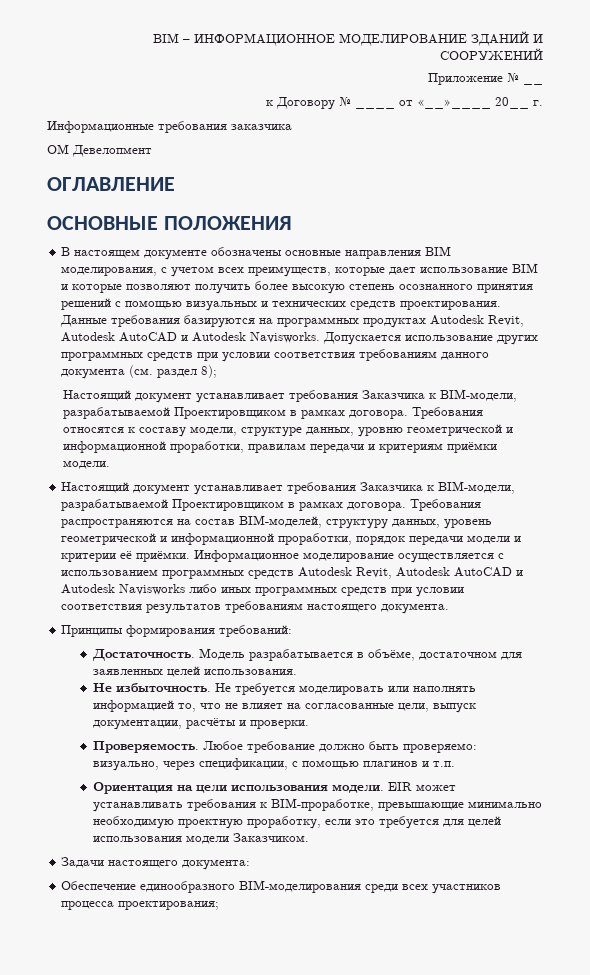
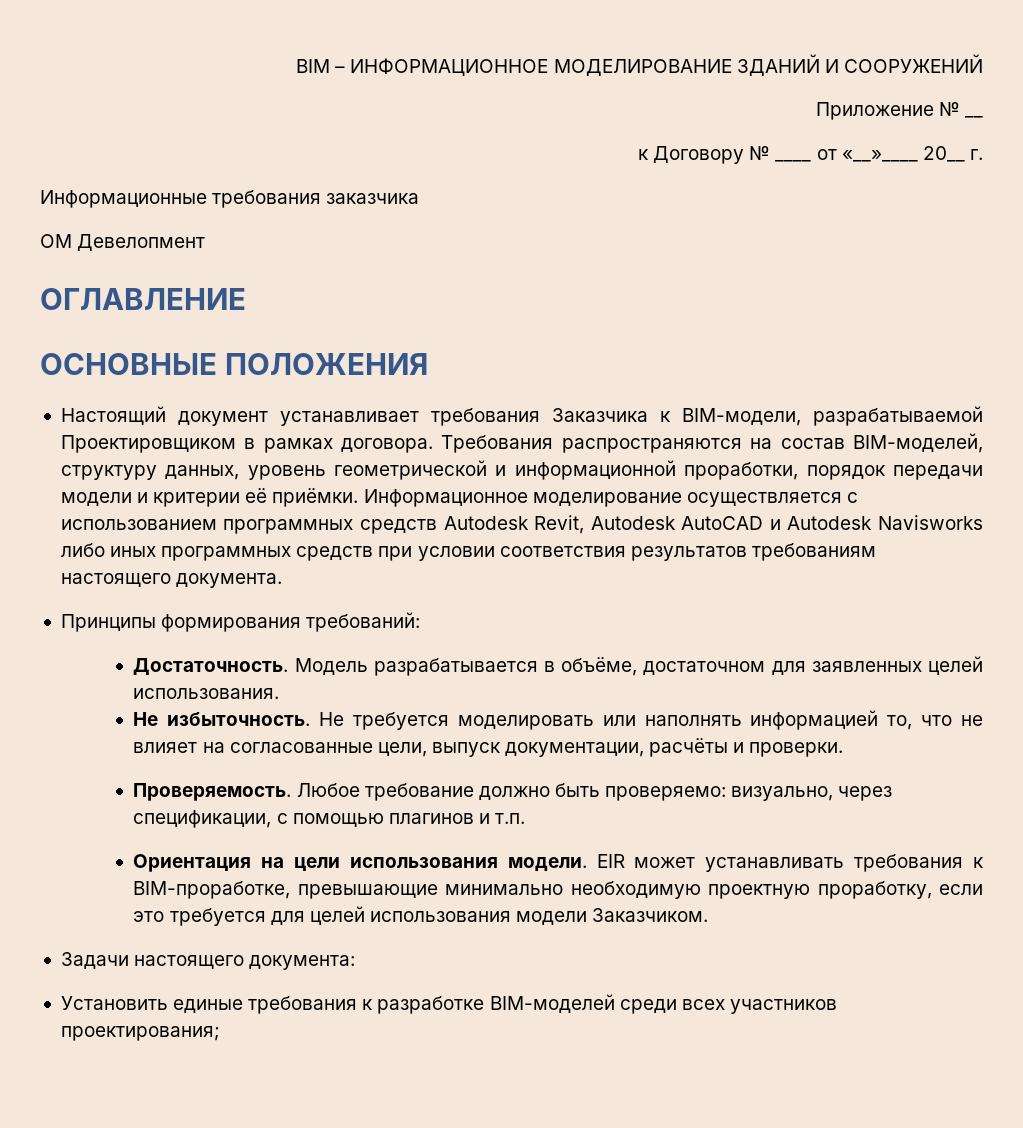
- В настоящем документе обозначены основные направления BIM моделирования, с учетом всех преимуществ, которые дает использование BIM и которые позволяют получить более высокую степень осознанного принятия решений с помощью визуальных и технических средств проектирования. Данные требования базируются на программных продуктах Autodesk Revit, Autodesk AutoCAD и Autodesk Navisworks. Допускается использование других программных средств при условии соответствия требованиям данного документа (см. раздел 8);
- Настоящий документ устанавливает требования Заказчика к BIM-модели, разрабатываемой Проектировщиком в рамках договора. Требования относятся к составу модели, структуре данных, уровню геометрической и информационной проработки, правилам передачи и критериям приёмки модели.
- Обеспечение единообразного BIM-моделирования среди всех участников процесса проектирования;
+ Установить единые требования к разработке BIM-моделей среди всех участников проектирования;

